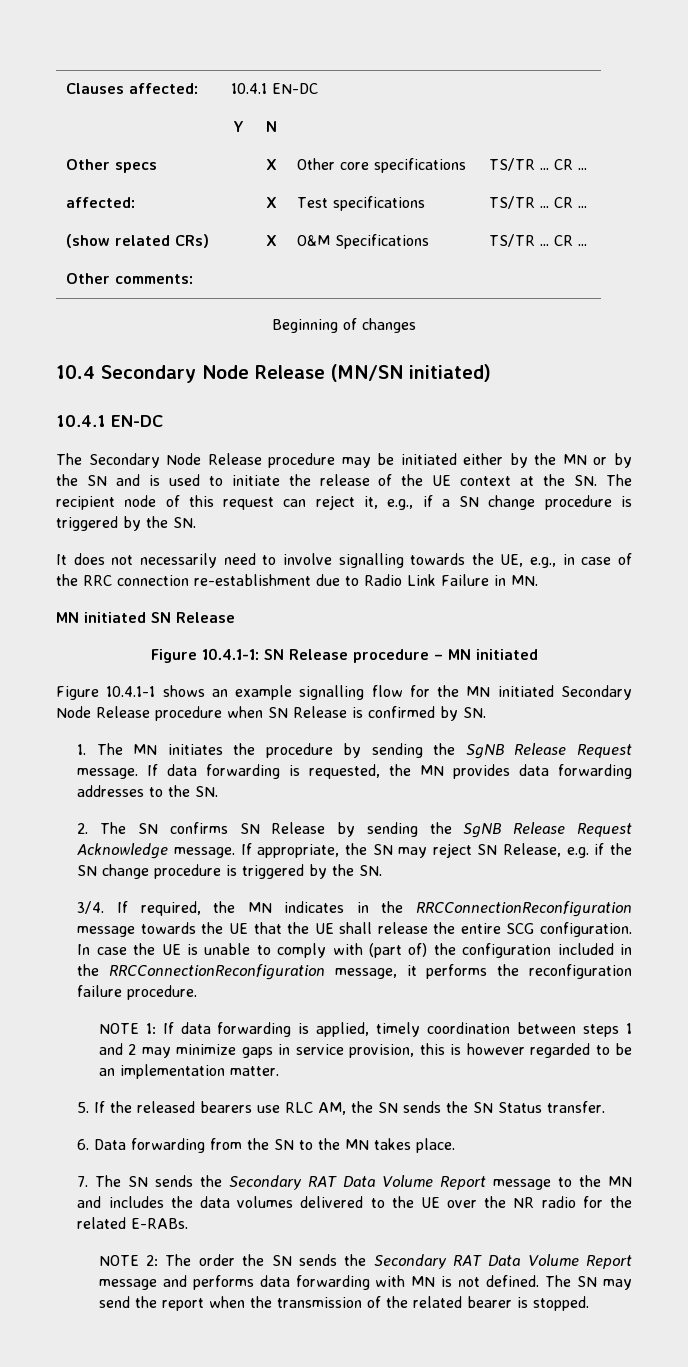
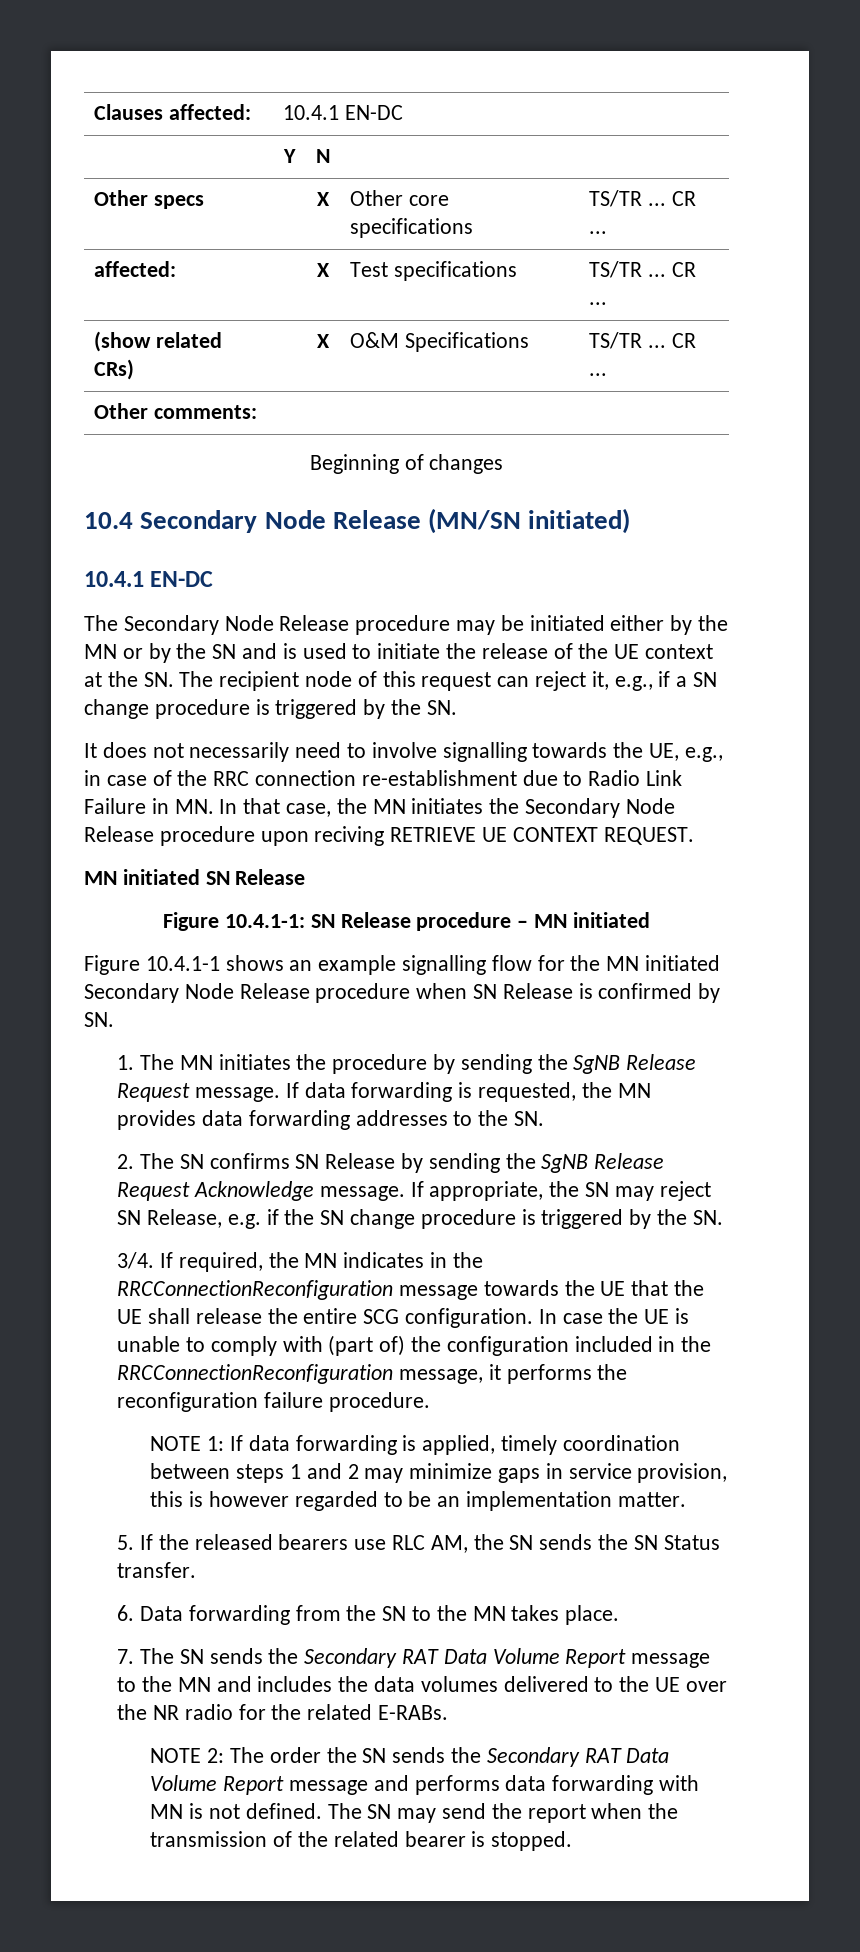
- It does not necessarily need to involve signalling towards the UE, e.g., in case of the RRC connection re-establishment due to Radio Link Failure in MN.
+ It does not necessarily need to involve signalling towards the UE, e.g., in case of the RRC connection re-establishment due to Radio Link Failure in MN. In that case, the MN initiates the Secondary Node Release procedure upon reciving RETRIEVE UE CONTEXT REQUEST.

